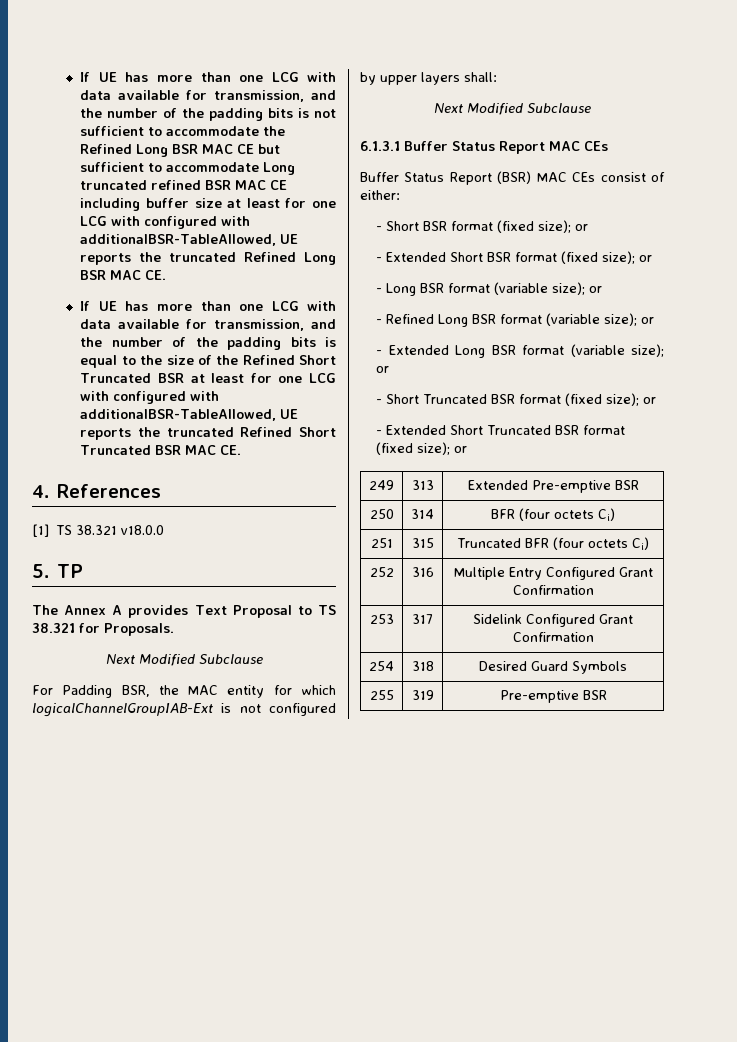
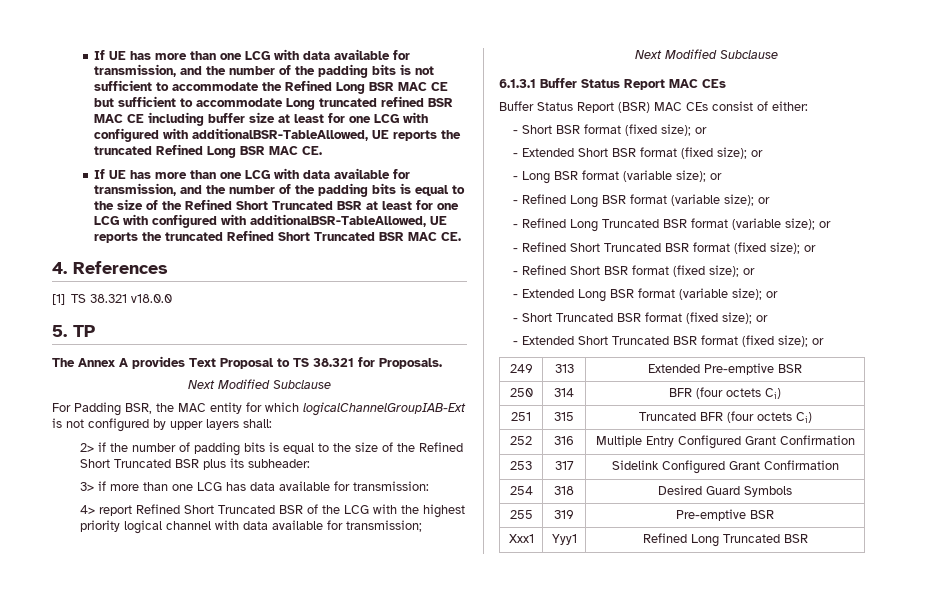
+ 2> if the number of padding bits is equal to the size of the Refined Short Truncated BSR plus its subheader:
+ 3> if more than one LCG has data available for transmission:
+ 4> report Refined Short Truncated BSR of the LCG with the highest priority logical channel with data available for transmission;
+ - Refined Long Truncated BSR format (variable size); or
+ - Refined Short Truncated BSR format (fixed size); or
+ - Refined Short BSR format (fixed size); or
+ Xxx1 | Yyy1 | Refined Long Truncated BSR

